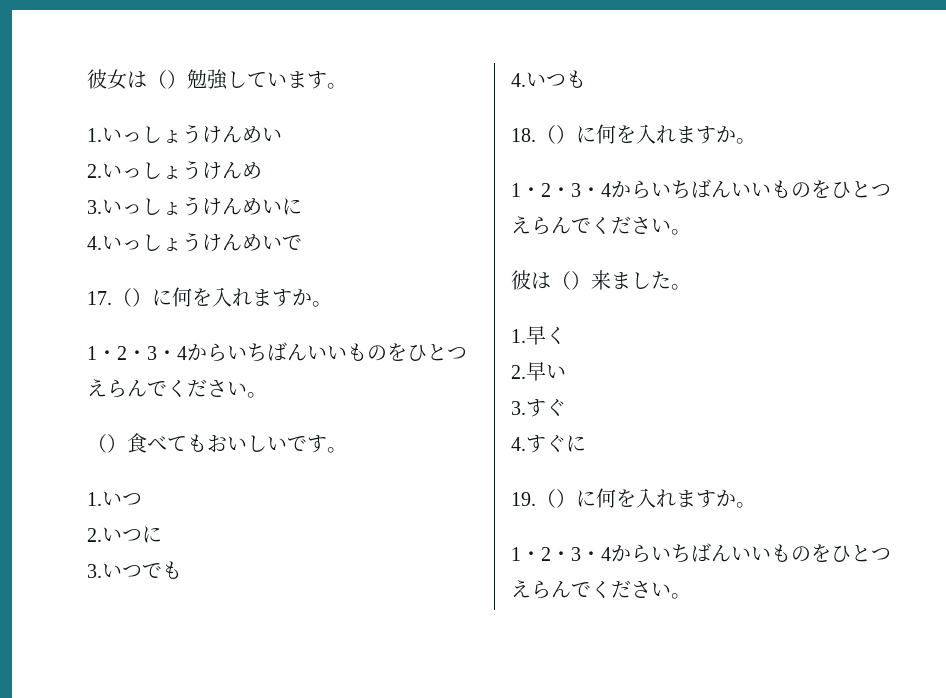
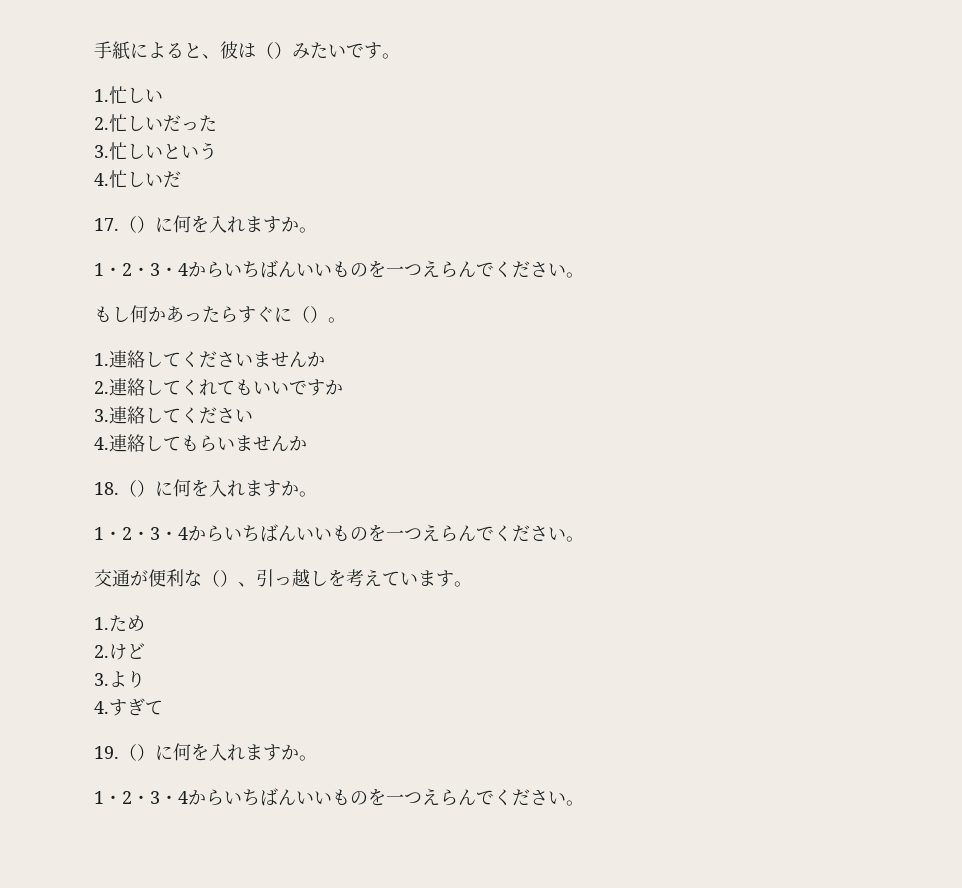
- 彼女は（）勉強しています。
- 1.いっしょうけんめい
- 2.いっしょうけんめ
- 3.いっしょうけんめいに
- 4.いっしょうけんめいで
+ 手紙によると、彼は（）みたいです。
+ 1.忙しい
+ 2.忙しいだった
+ 3.忙しいという
+ 4.忙しいだ
  17.（）に何を入れますか。
- 1・2・3・4からいちばんいいものをひとつえらんでください。
- （）食べてもおいしいです。
- 1.いつ
- 2.いつに
- 3.いつでも
- 4.いつも
+ 1・2・3・4からいちばんいいものを一つえらんでください。
+ もし何かあったらすぐに（）。
+ 1.連絡してくださいませんか
+ 2.連絡してくれてもいいですか
+ 3.連絡してください
+ 4.連絡してもらいませんか
  18.（）に何を入れますか。
- 1・2・3・4からいちばんいいものをひとつえらんでください。
- 彼は（）来ました。
- 1.早く
- 2.早い
- 3.すぐ
+ 1・2・3・4からいちばんいいものを一つえらんでください。
+ 交通が便利な（）、引っ越しを考えています。
+ 1.ため
+ 2.けど
+ 3.より
- 4.すぐに
+ 4.すぎて
  19.（）に何を入れますか。
- 1・2・3・4からいちばんいいものをひとつえらんでください。
+ 1・2・3・4からいちばんいいものを一つえらんでください。

